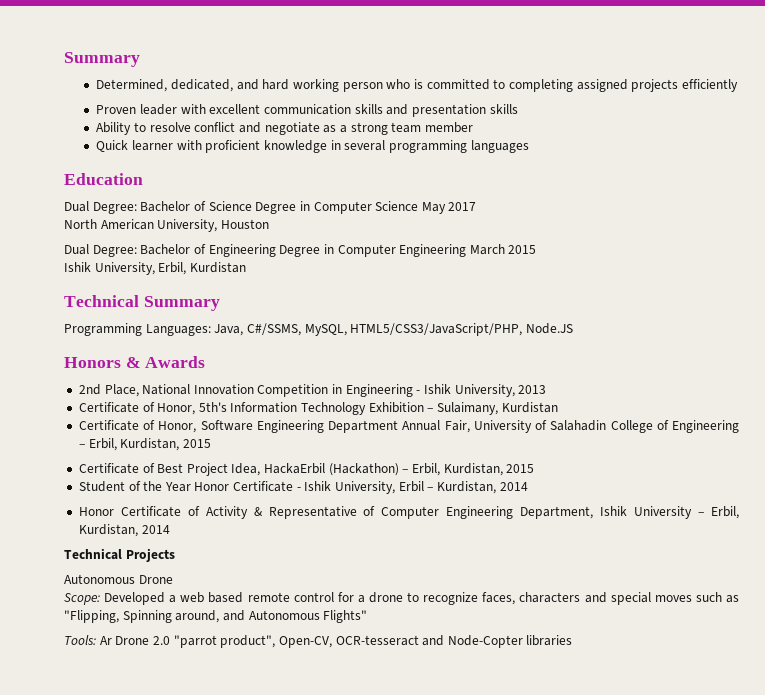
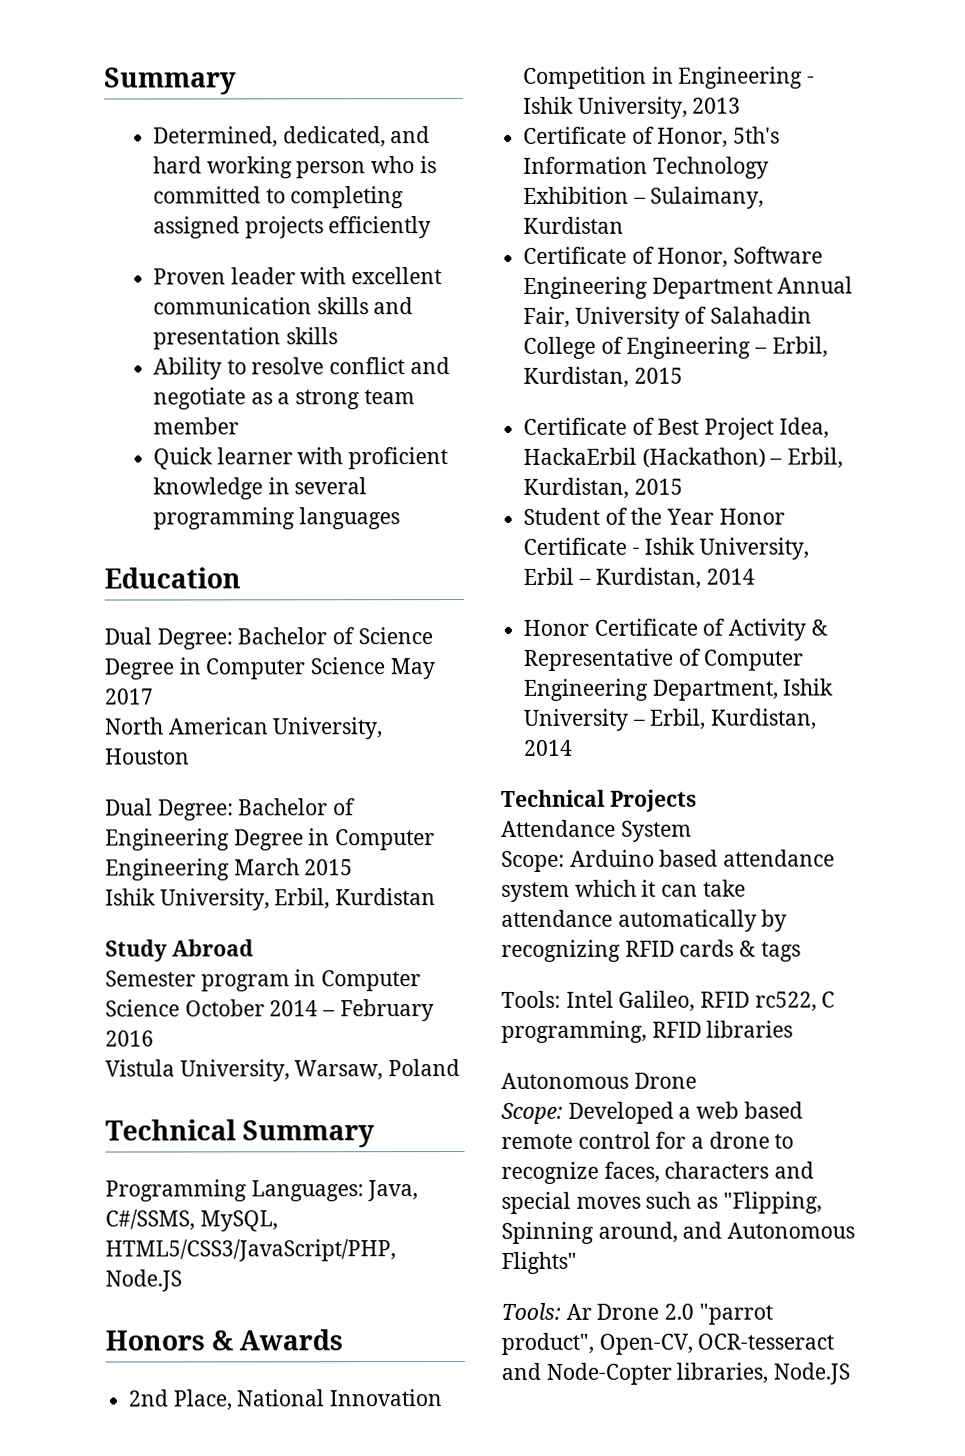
+ Study Abroad
+ Semester program in Computer Science October 2014 – February 2016
+ Vistula University, Warsaw, Poland
+ Attendance System
+ Scope: Arduino based attendance system which it can take attendance automatically by recognizing RFID cards & tags
+ Tools: Intel Galileo, RFID rc522, C programming, RFID libraries
- Tools: Ar Drone 2.0 "parrot product", Open-CV, OCR-tesseract and Node-Copter libraries
+ Tools: Ar Drone 2.0 "parrot product", Open-CV, OCR-tesseract and Node-Copter libraries, Node.JS

